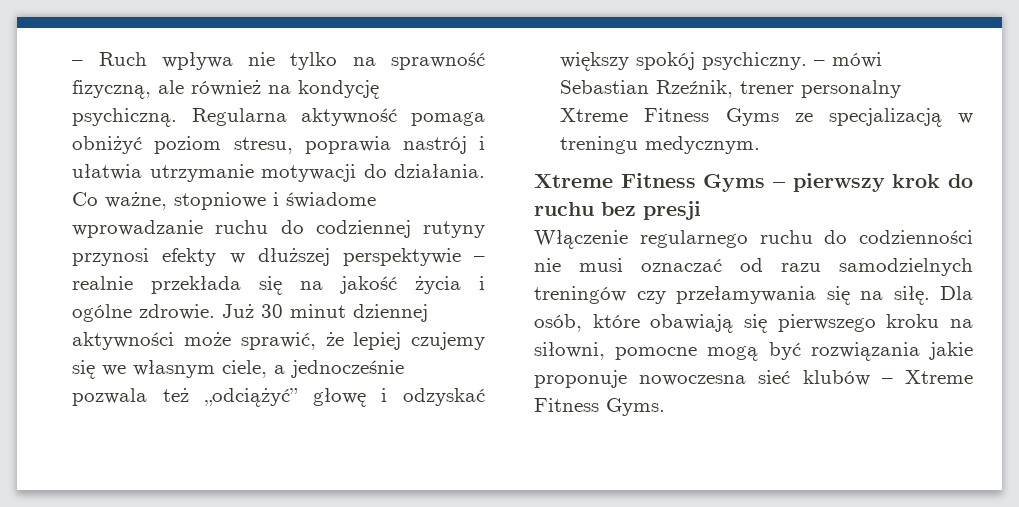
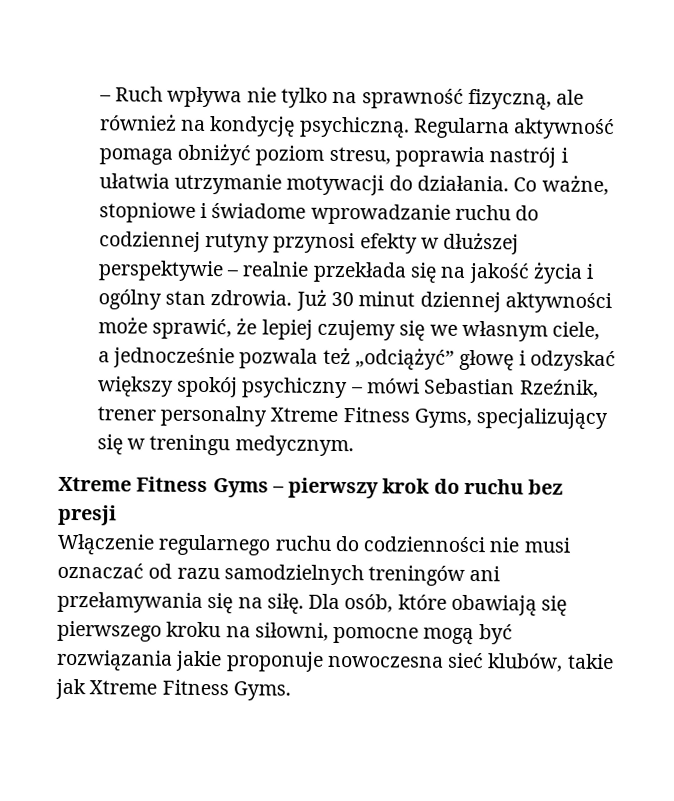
- Co ważne, stopniowe i świadome wprowadzanie ruchu do codziennej rutyny przynosi efekty w dłuższej perspektywie – realnie przekłada się na jakość życia i ogólne zdrowie.
+ Co ważne, stopniowe i świadome wprowadzanie ruchu do codziennej rutyny przynosi efekty w dłuższej perspektywie – realnie przekłada się na jakość życia i ogólny stan zdrowia.
- Już 30 minut dziennej aktywności może sprawić, że lepiej czujemy się we własnym ciele, a jednocześnie pozwala też „odciążyć” głowę i odzyskać większy spokój psychiczny. – mówi Sebastian Rzeźnik, trener personalny Xtreme Fitness Gyms ze specjalizacją w treningu medycznym.
+ Już 30 minut dziennej aktywności może sprawić, że lepiej czujemy się we własnym ciele, a jednocześnie pozwala też „odciążyć” głowę i odzyskać większy spokój psychiczny – mówi Sebastian Rzeźnik, trener personalny Xtreme Fitness Gyms, specjalizujący się w treningu medycznym.
- Włączenie regularnego ruchu do codzienności nie musi oznaczać od razu samodzielnych treningów czy przełamywania się na siłę.
+ Włączenie regularnego ruchu do codzienności nie musi oznaczać od razu samodzielnych treningów ani przełamywania się na siłę.
- Dla osób, które obawiają się pierwszego kroku na siłowni, pomocne mogą być rozwiązania jakie proponuje nowoczesna sieć klubów – Xtreme Fitness Gyms.
+ Dla osób, które obawiają się pierwszego kroku na siłowni, pomocne mogą być rozwiązania jakie proponuje nowoczesna sieć klubów, takie jak Xtreme Fitness Gyms.

